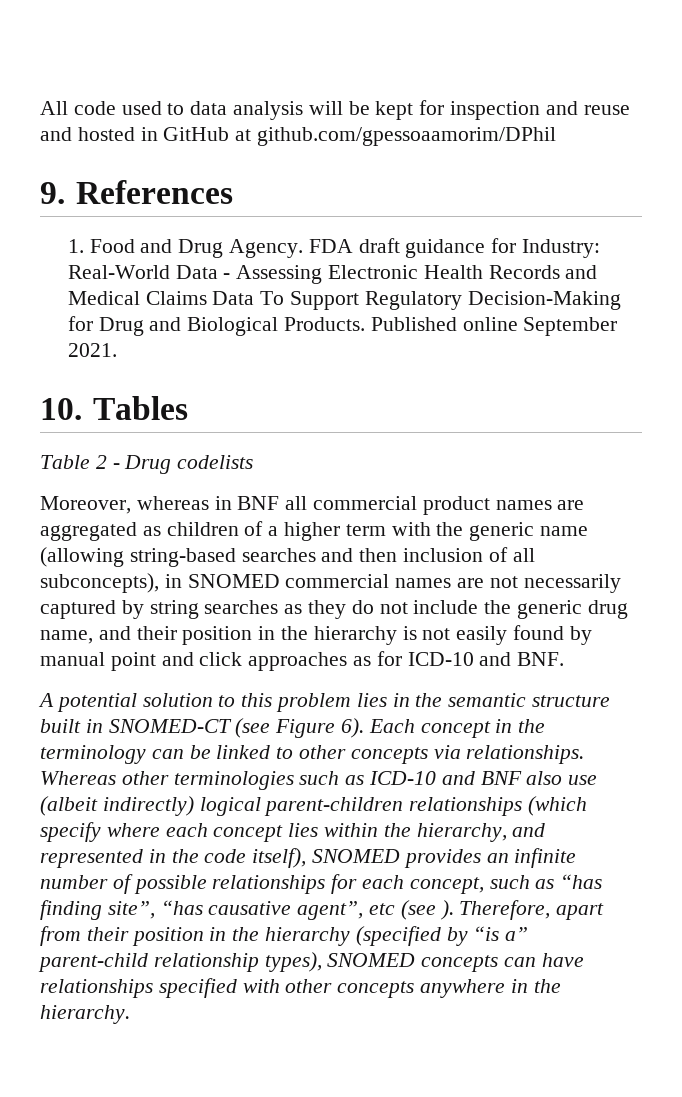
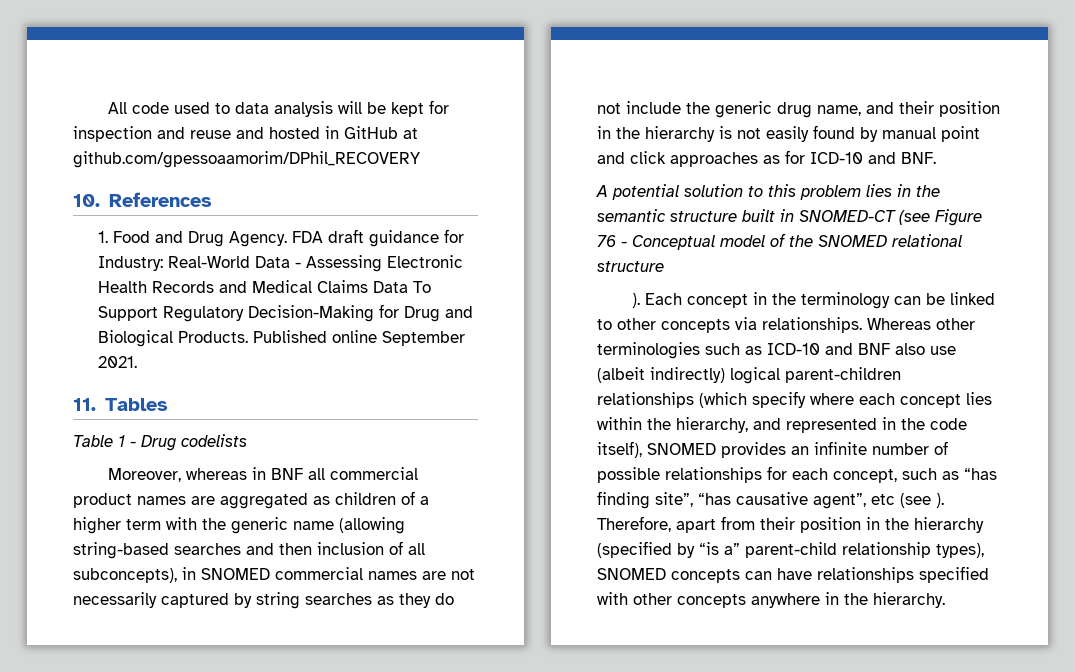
- All code used to data analysis will be kept for inspection and reuse and hosted in GitHub at github.com/gpessoaamorim/DPhil
- 9. References
+ All code used to data analysis will be kept for inspection and reuse and hosted in GitHub at github.com/gpessoaamorim/DPhil_RECOVERY
+ 10. References
- 10. Tables
+ 11. Tables
- Table 2 - Drug codelists
+ Table 1 - Drug codelists
- A potential solution to this problem lies in the semantic structure built in SNOMED-CT (see Figure 6).
+ A potential solution to this problem lies in the semantic structure built in SNOMED-CT (see Figure 76 - Conceptual model of the SNOMED relational structure
+ ).

